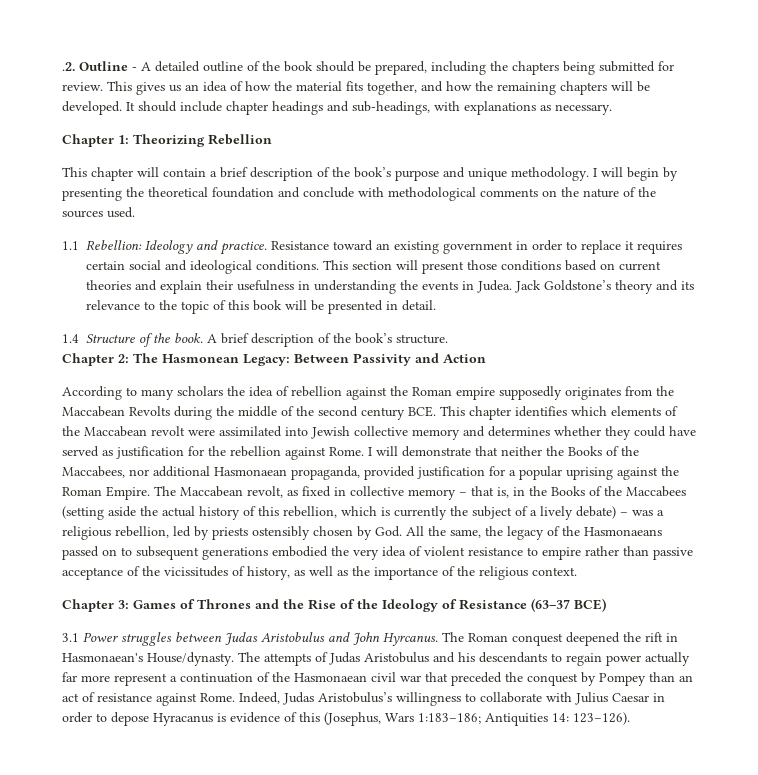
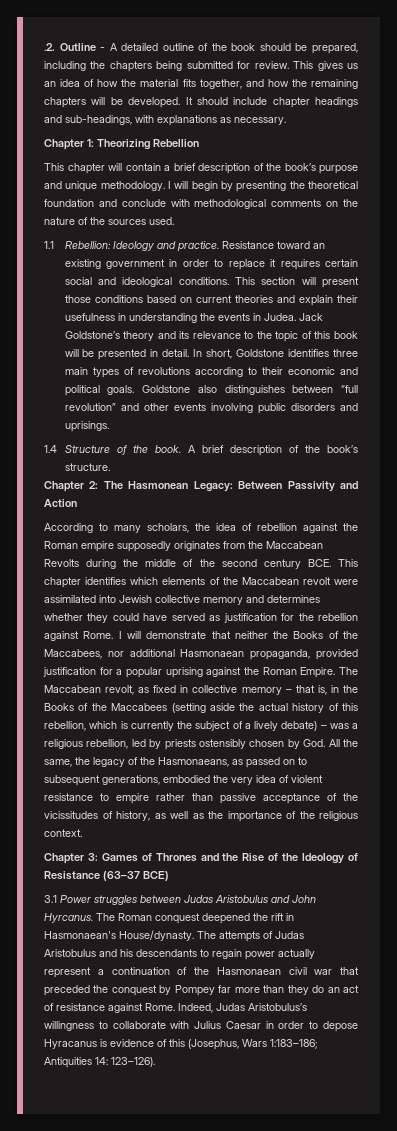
+ In short, Goldstone identifies three main types of revolutions according to their economic and political goals. Goldstone also distinguishes between “full revolution” and other events involving public disorders and uprisings.
- According to many scholars the idea of rebellion against the Roman empire supposedly originates from the Maccabean Revolts during the middle of the second century BCE. This chapter identifies which elements of the Maccabean revolt were assimilated into Jewish collective memory and determines whether they could have served as justification for the rebellion against Rome.
+ According to many scholars, the idea of rebellion against the Roman empire supposedly originates from the Maccabean Revolts during the middle of the second century BCE. This chapter identifies which elements of the Maccabean revolt were assimilated into Jewish collective memory and determines whether they could have served as justification for the rebellion against Rome.
- The Maccabean revolt, as fixed in collective memory – that is, in the Books of the Maccabees (setting aside the actual history of this rebellion, which is currently the subject of a lively debate) – was a religious rebellion, led by priests ostensibly chosen by God. All the same, the legacy of the Hasmonaeans passed on to subsequent generations embodied the very idea of violent resistance to empire rather than passive acceptance of the vicissitudes of history, as well as the importance of the religious context.
+ The Maccabean revolt, as fixed in collective memory – that is, in the Books of the Maccabees (setting aside the actual history of this rebellion, which is currently the subject of a lively debate) – was a religious rebellion, led by priests ostensibly chosen by God. All the same, the legacy of the Hasmonaeans, as passed on to subsequent generations, embodied the very idea of violent resistance to empire rather than passive acceptance of the vicissitudes of history, as well as the importance of the religious context.
- The attempts of Judas Aristobulus and his descendants to regain power actually far more represent a continuation of the Hasmonaean civil war that preceded the conquest by Pompey than an act of resistance against Rome.
+ The attempts of Judas Aristobulus and his descendants to regain power actually represent a continuation of the Hasmonaean civil war that preceded the conquest by Pompey far more than they do an act of resistance against Rome.

